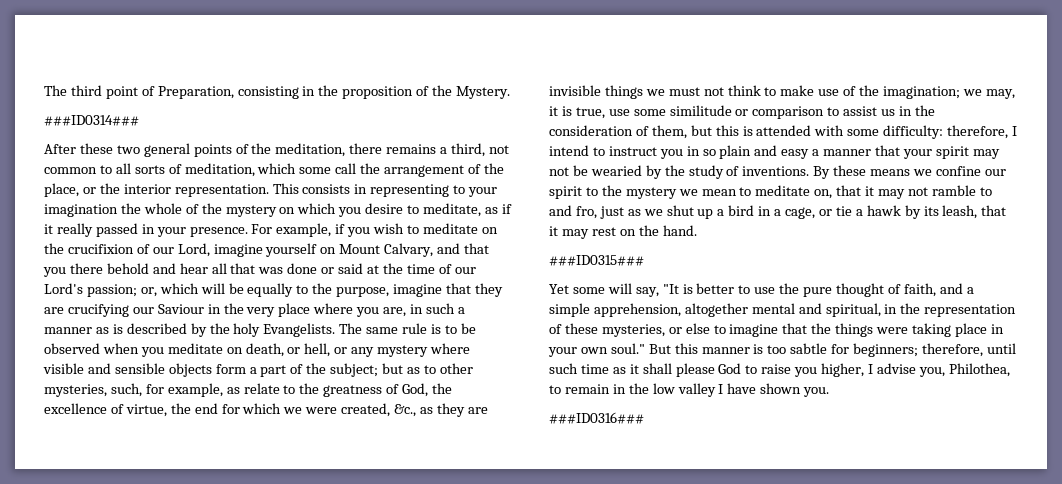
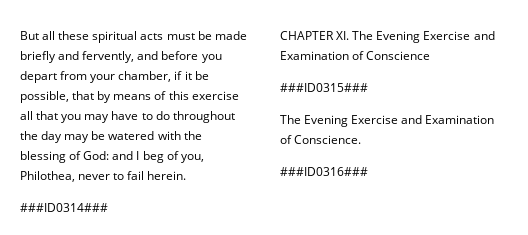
- The third point of Preparation, consisting in the proposition of the Mystery.
+ But all these spiritual acts must be made briefly and fervently, and before you depart from your chamber, if it be possible, that by means of this exercise all that you may have to do throughout the day may be watered with the blessing of God: and I beg of you, Philothea, never to fail herein.
  ###ID0314###
- After these two general points of the meditation, there remains a third, not common to all sorts of meditation, which some call the arrangement of the place, or the interior representation. This consists in representing to your imagination the whole of the mystery on which you desire to meditate, as if it really passed in your presence. For example, if you wish to meditate on the crucifixion of our Lord, imagine yourself on Mount Calvary, and that you there behold and hear all that was done or said at the time of our Lord's passion; or, which will be equally to the purpose, imagine that they are crucifying our Saviour in the very place where you are, in such a manner as is described by the holy Evangelists. The same rule is to be observed when you meditate on death, or hell, or any mystery where visible and sensible objects form a part of the subject; but as to other mysteries, such, for example, as relate to the greatness of God, the excellence of virtue, the end for which we were created, &c., as they are invisible things we must not think to make use of the imagination; we may, it is true, use some similitude or comparison to assist us in the consideration of them, but this is attended with some difficulty: therefore, I intend to instruct you in so plain and easy a manner that your spirit may not be wearied by the study of inventions. By these means we confine our spirit to the mystery we mean to meditate on, that it may not ramble to and fro, just as we shut up a bird in a cage, or tie a hawk by its leash, that it may rest on the hand.
+ CHAPTER XI. The Evening Exercise and Examination of Conscience
  ###ID0315###
- Yet some will say, "It is better to use the pure thought of faith, and a simple apprehension, altogether mental and spiritual, in the representation of these mysteries, or else to imagine that the things were taking place in your own soul." But this manner is too sabtle for beginners; therefore, until such time as it shall please God to raise you higher, I advise you, Philothea, to remain in the low valley I have shown you.
+ The Evening Exercise and Examination of Conscience.

